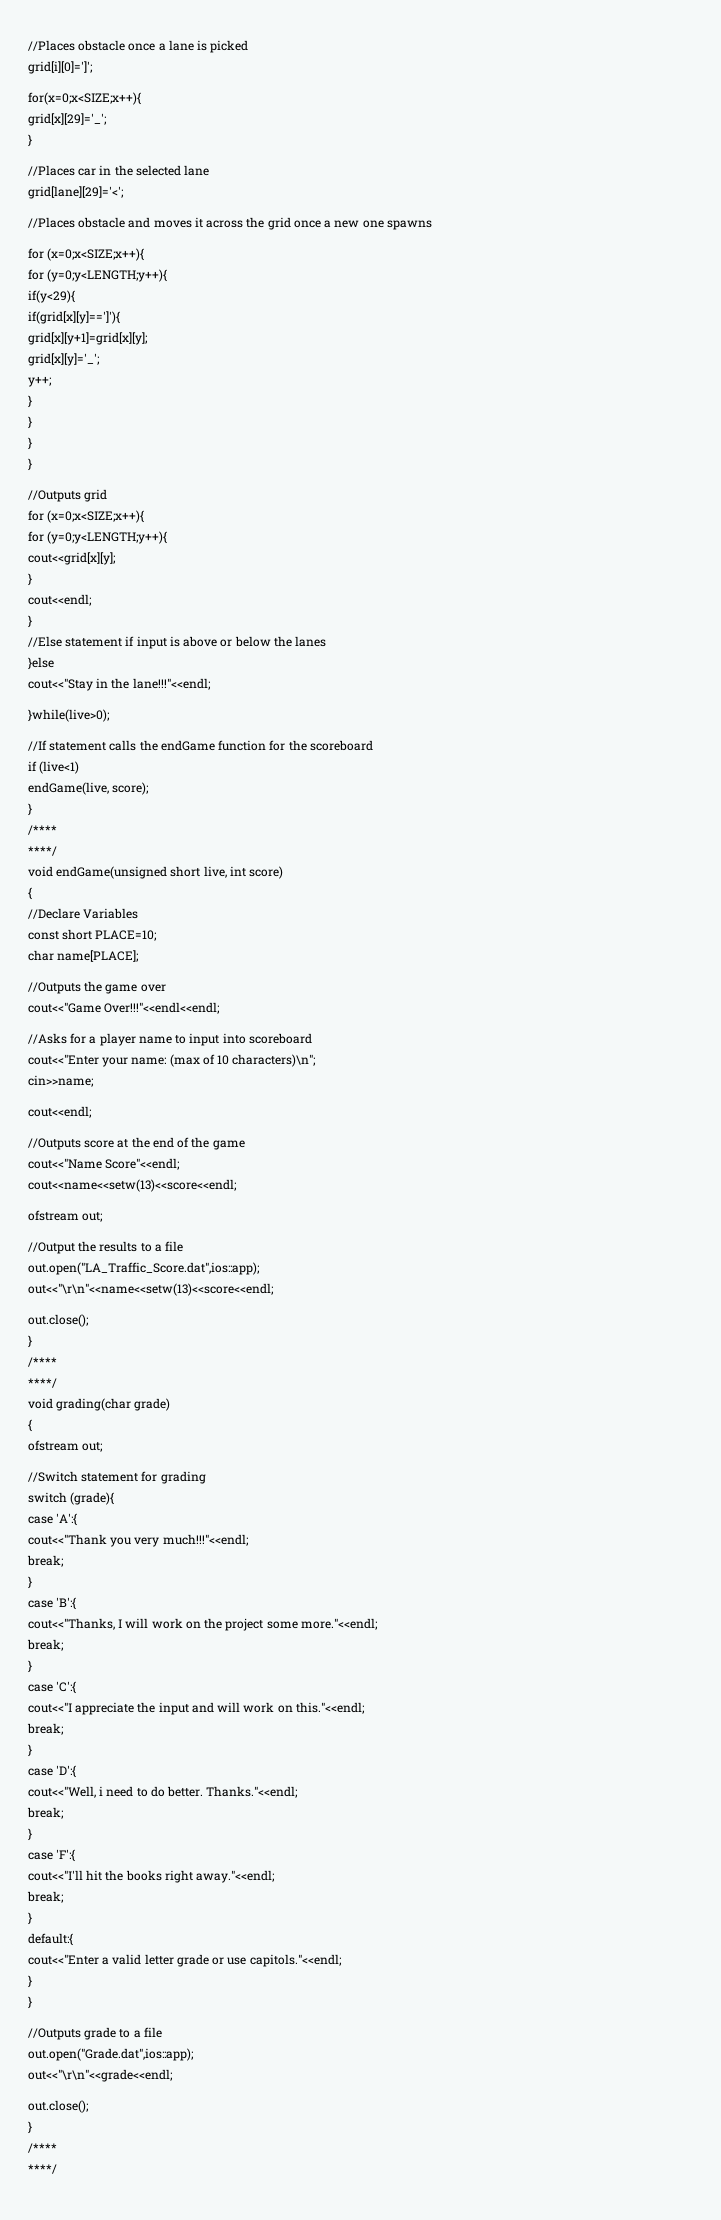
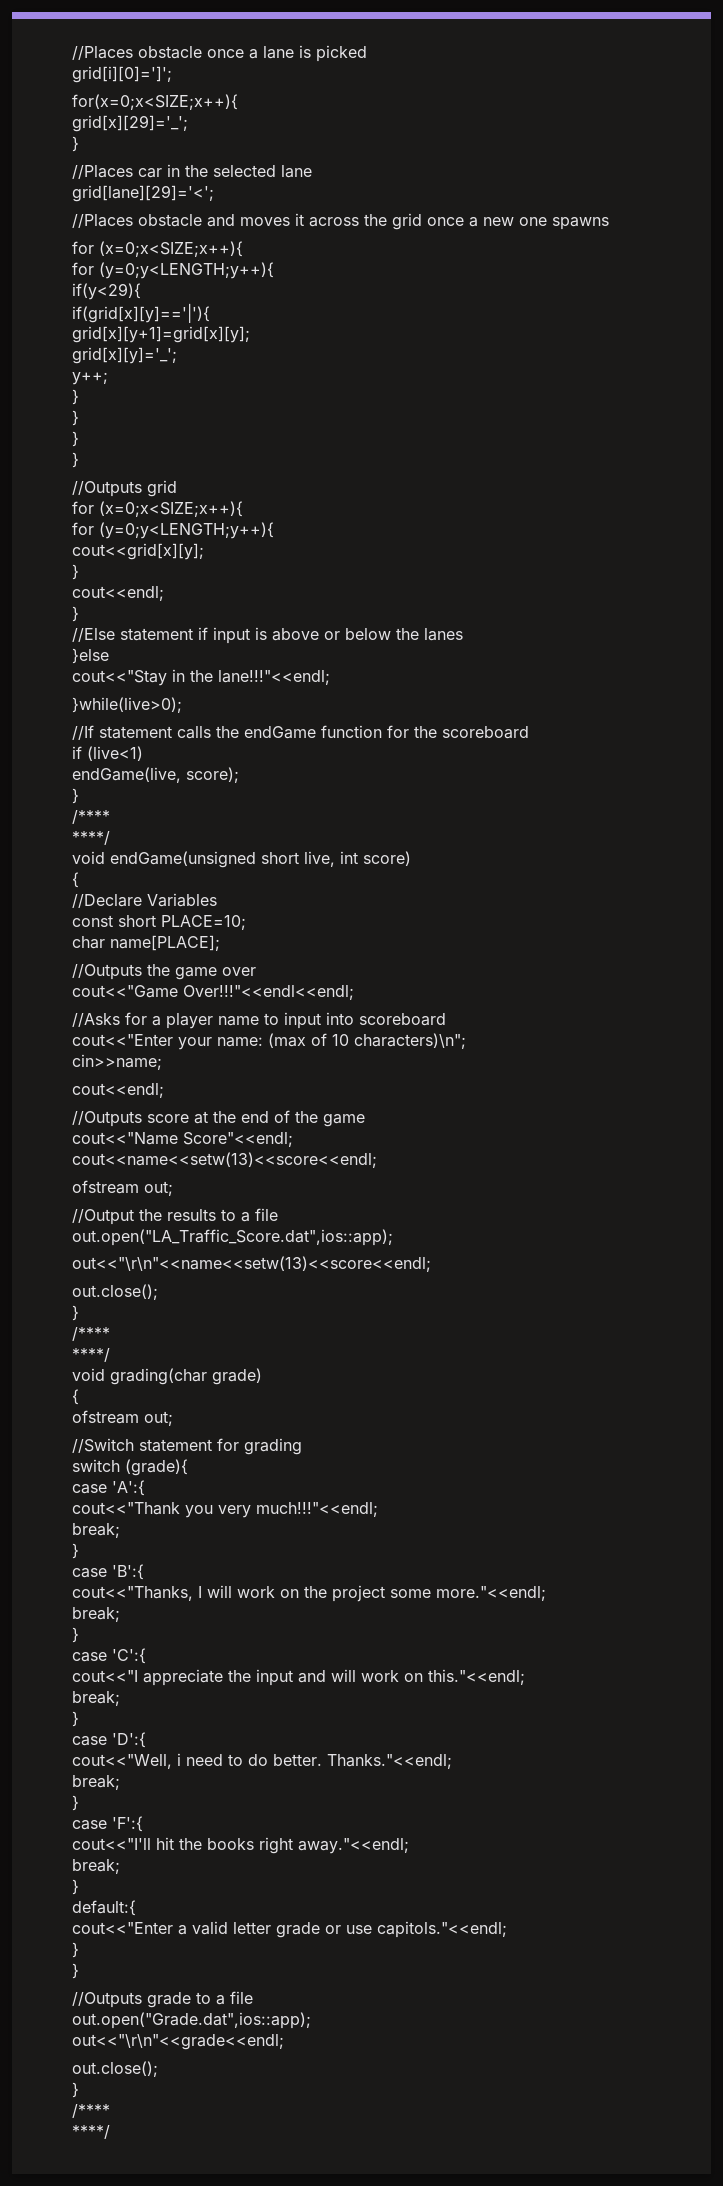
- if(grid[x][y]==']'){
+ if(grid[x][y]=='|'){

